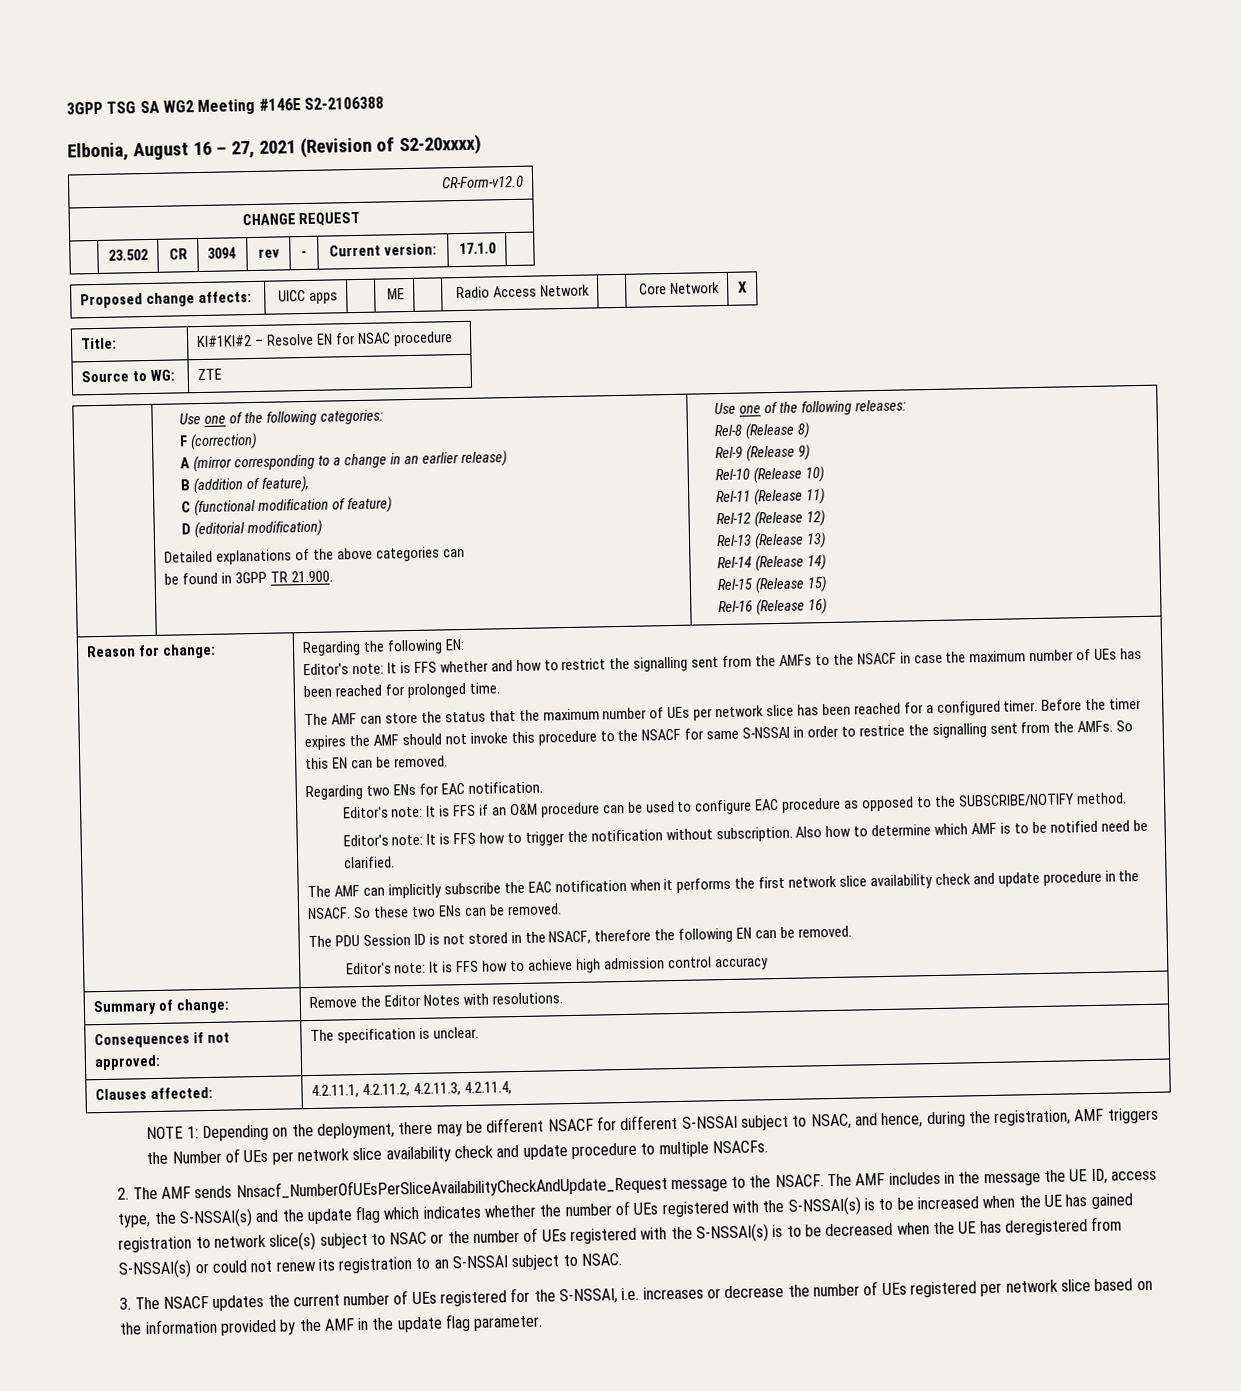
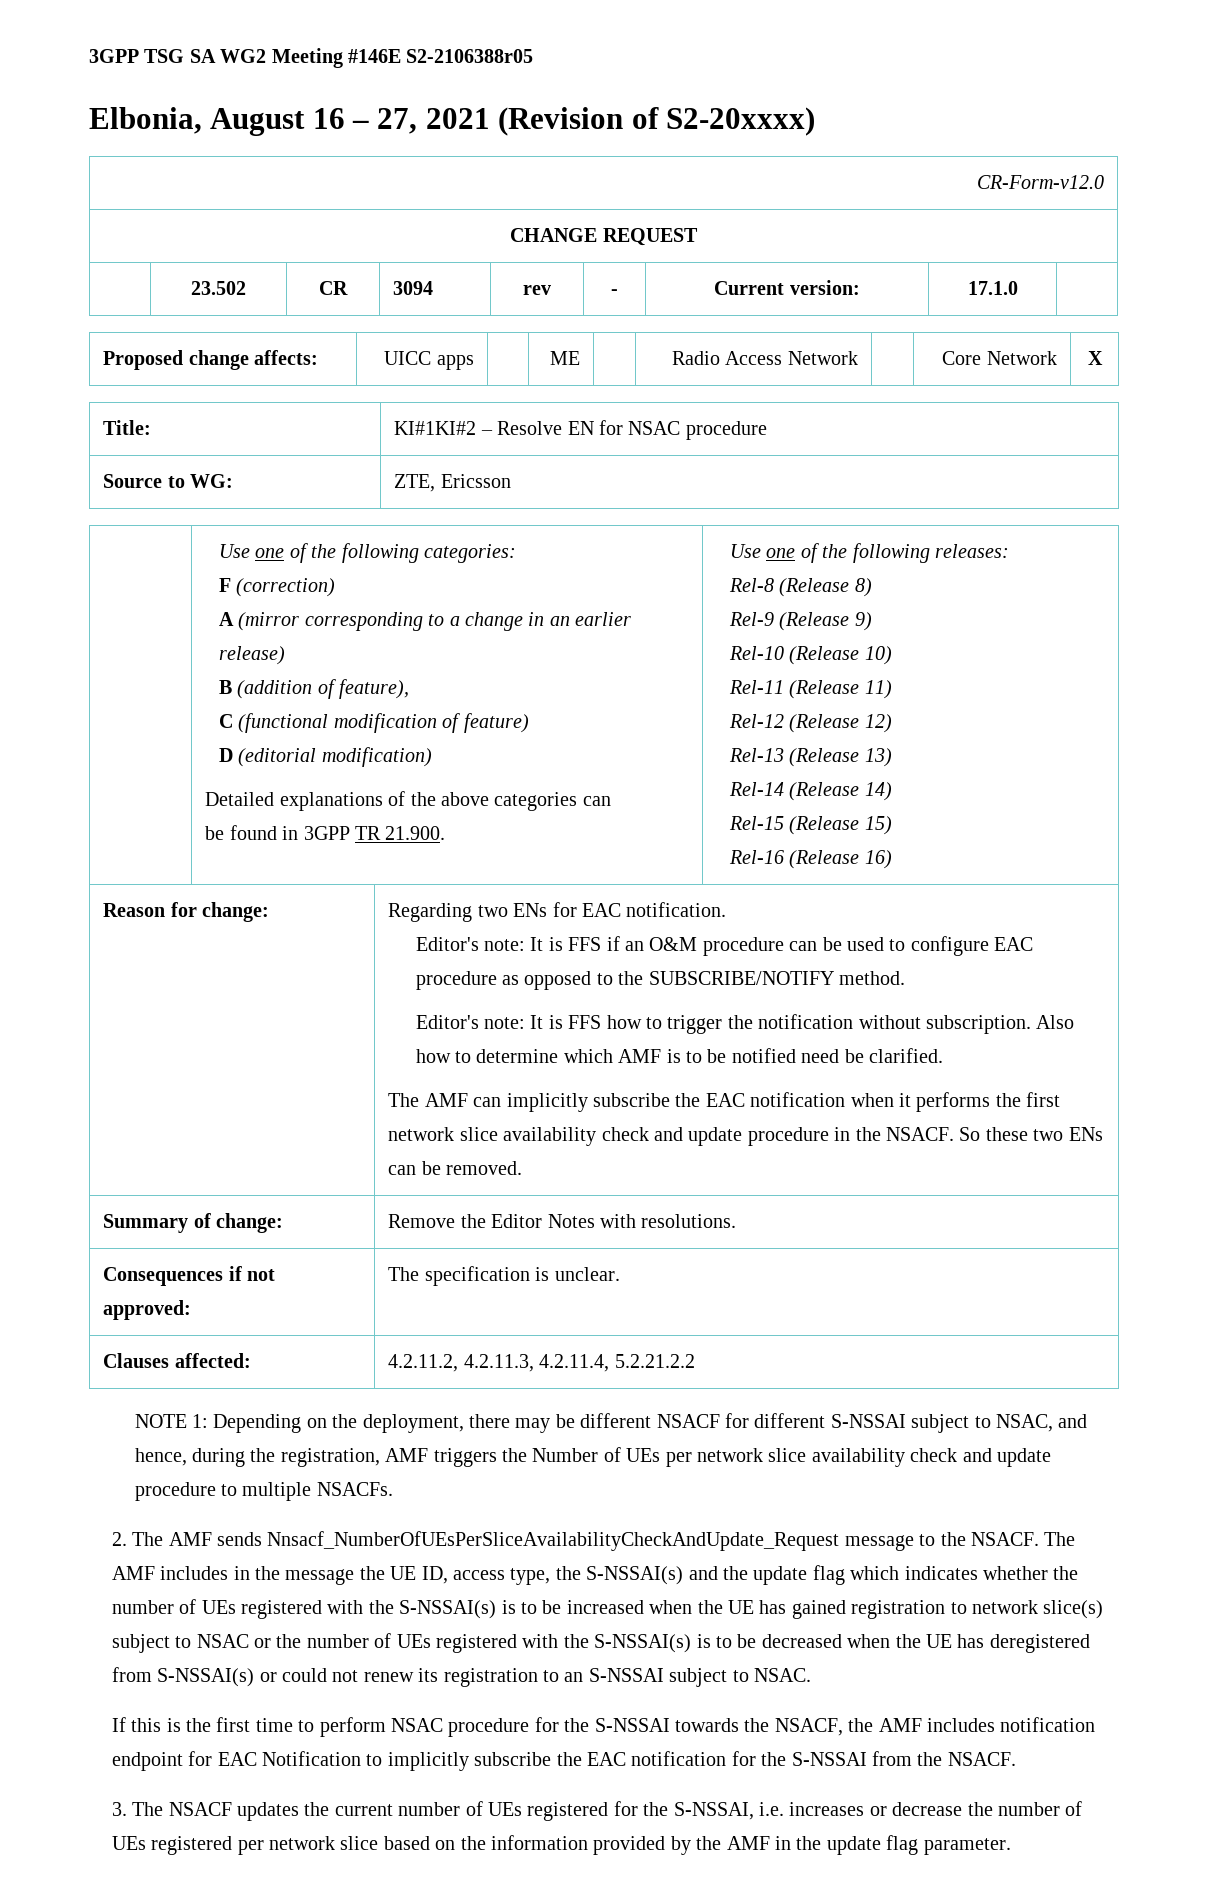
- 3GPP TSG SA WG2 Meeting #146E S2-2106388
+ 3GPP TSG SA WG2 Meeting #146E S2-2106388r05
- Source to WG: | ZTE
+ Source to WG: | ZTE, Ericsson
- Regarding the following EN:
- Editor's note: It is FFS whether and how to restrict the signalling sent from the AMFs to the NSACF in case the maximum number of UEs has been reached for prolonged time.
- The AMF can store the status that the maximum number of UEs per network slice has been reached for a configured timer. Before the timer expires the AMF should not invoke this procedure to the NSACF for same S-NSSAI in order to restrice the signalling sent from the AMFs. So this EN can be removed.
- The PDU Session ID is not stored in the NSACF, therefore the following EN can be removed.
- Editor's note: It is FFS how to achieve high admission control accuracy
- Clauses affected: | 4.2.11.1, 4.2.11.2, 4.2.11.3, 4.2.11.4,
+ Clauses affected: | 4.2.11.2, 4.2.11.3, 4.2.11.4, 5.2.21.2.2
+ If this is the first time to perform NSAC procedure for the S-NSSAI towards the NSACF, the AMF includes notification endpoint for EAC Notification to implicitly subscribe the EAC notification for the S-NSSAI from the NSACF.

